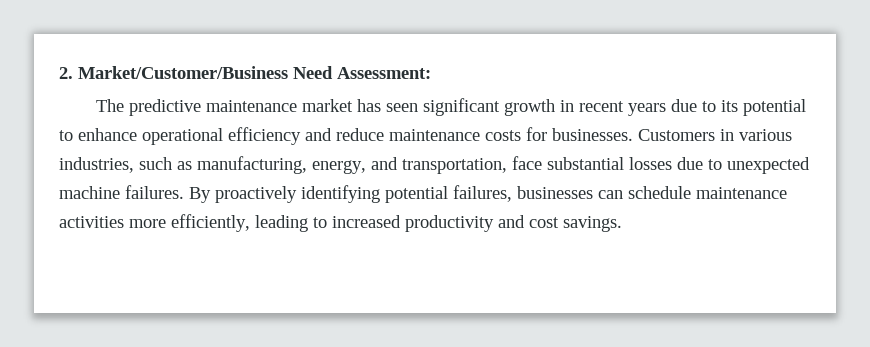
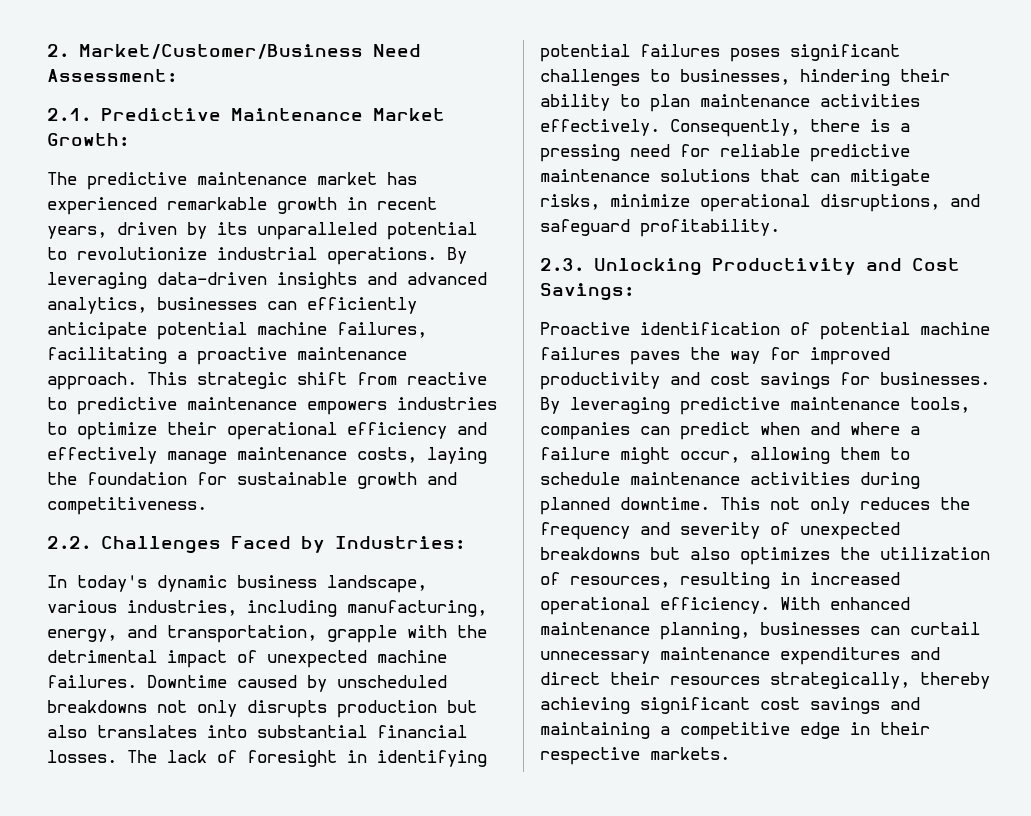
+ 2.1. Predictive Maintenance Market Growth:
- The predictive maintenance market has seen significant growth in recent years due to its potential to enhance operational efficiency and reduce maintenance costs for businesses. Customers in various industries, such as manufacturing, energy, and transportation, face substantial losses due to unexpected machine failures. By proactively identifying potential failures, businesses can schedule maintenance activities more efficiently, leading to increased productivity and cost savings.
+ The predictive maintenance market has experienced remarkable growth in recent years, driven by its unparalleled potential to revolutionize industrial operations. By leveraging data-driven insights and advanced analytics, businesses can efficiently anticipate potential machine failures, facilitating a proactive maintenance approach. This strategic shift from reactive to predictive maintenance empowers industries to optimize their operational efficiency and effectively manage maintenance costs, laying the foundation for sustainable growth and competitiveness.
+ 2.2. Challenges Faced by Industries:
+ In today's dynamic business landscape, various industries, including manufacturing, energy, and transportation, grapple with the detrimental impact of unexpected machine failures. Downtime caused by unscheduled breakdowns not only disrupts production but also translates into substantial financial losses. The lack of foresight in identifying potential failures poses significant challenges to businesses, hindering their ability to plan maintenance activities effectively. Consequently, there is a pressing need for reliable predictive maintenance solutions that can mitigate risks, minimize operational disruptions, and safeguard profitability.
+ 2.3. Unlocking Productivity and Cost Savings:
+ Proactive identification of potential machine failures paves the way for improved productivity and cost savings for businesses. By leveraging predictive maintenance tools, companies can predict when and where a failure might occur, allowing them to schedule maintenance activities during planned downtime. This not only reduces the frequency and severity of unexpected breakdowns but also optimizes the utilization of resources, resulting in increased operational efficiency. With enhanced maintenance planning, businesses can curtail unnecessary maintenance expenditures and direct their resources strategically, thereby achieving significant cost savings and maintaining a competitive edge in their respective markets.

